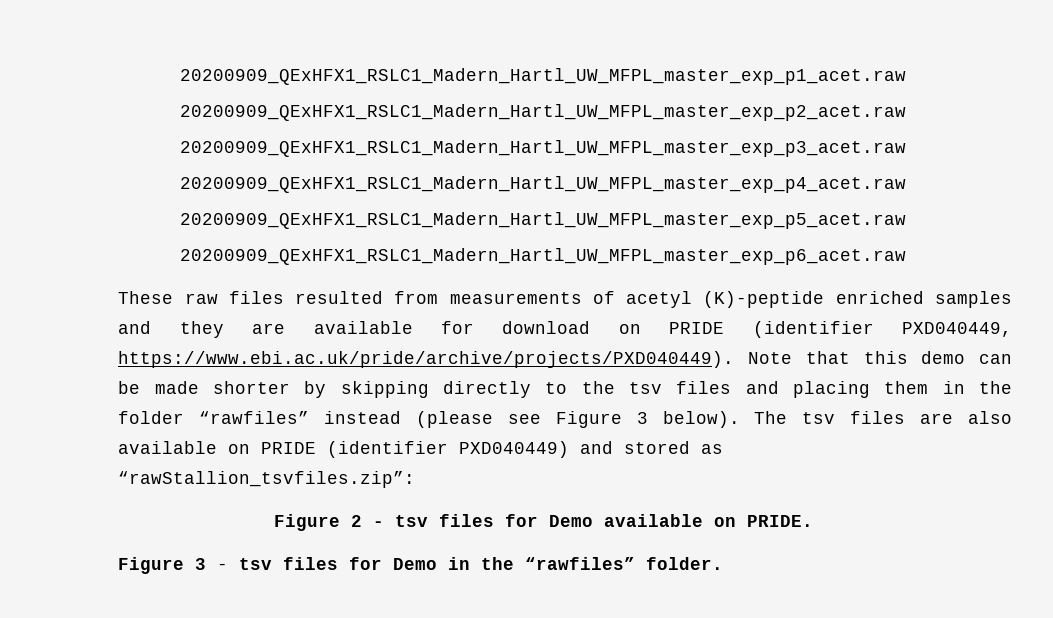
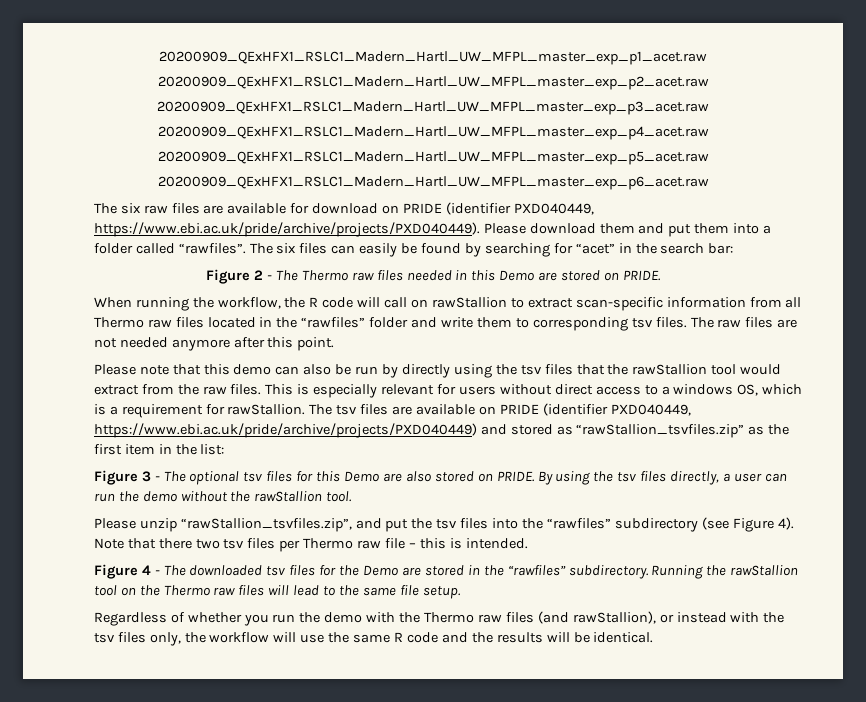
- These raw files resulted from measurements of acetyl (K)-peptide enriched samples and they are available for download on PRIDE (identifier PXD040449, https://www.ebi.ac.uk/pride/archive/projects/PXD040449). Note that this demo can be made shorter by skipping directly to the tsv files and placing them in the folder “rawfiles” instead (please see Figure 3 below).
+ The six raw files are available for download on PRIDE (identifier PXD040449, https://www.ebi.ac.uk/pride/archive/projects/PXD040449). Please download them and put them into a folder called “rawfiles”. The six files can easily be found by searching for “acet” in the search bar:
+ Figure 2 - The Thermo raw files needed in this Demo are stored on PRIDE.
+ When running the workflow, the R code will call on rawStallion to extract scan-specific information from all Thermo raw files located in the “rawfiles” folder and write them to corresponding tsv files. The raw files are not needed anymore after this point.
+ Please note that this demo can also be run by directly using the tsv files that the rawStallion tool would extract from the raw files. This is especially relevant for users without direct access to a windows OS, which is a requirement for rawStallion.
- The tsv files are also available on PRIDE (identifier PXD040449) and stored as “rawStallion_tsvfiles.zip”:
- Figure 2 - tsv files for Demo available on PRIDE.
+ The tsv files are available on PRIDE (identifier PXD040449, https://www.ebi.ac.uk/pride/archive/projects/PXD040449) and stored as “rawStallion_tsvfiles.zip” as the first item in the list:
- Figure 3 - tsv files for Demo in the “rawfiles” folder.
+ Figure 3 - The optional tsv files for this Demo are also stored on PRIDE. By using the tsv files directly, a user can run the demo without the rawStallion tool.
+ Please unzip “rawStallion_tsvfiles.zip”, and put the tsv files into the “rawfiles” subdirectory (see Figure 4). Note that there two tsv files per Thermo raw file – this is intended.
+ Figure 4 - The downloaded tsv files for the Demo are stored in the “rawfiles” subdirectory. Running the rawStallion tool on the Thermo raw files will lead to the same file setup.
+ Regardless of whether you run the demo with the Thermo raw files (and rawStallion), or instead with the tsv files only, the workflow will use the same R code and the results will be identical.

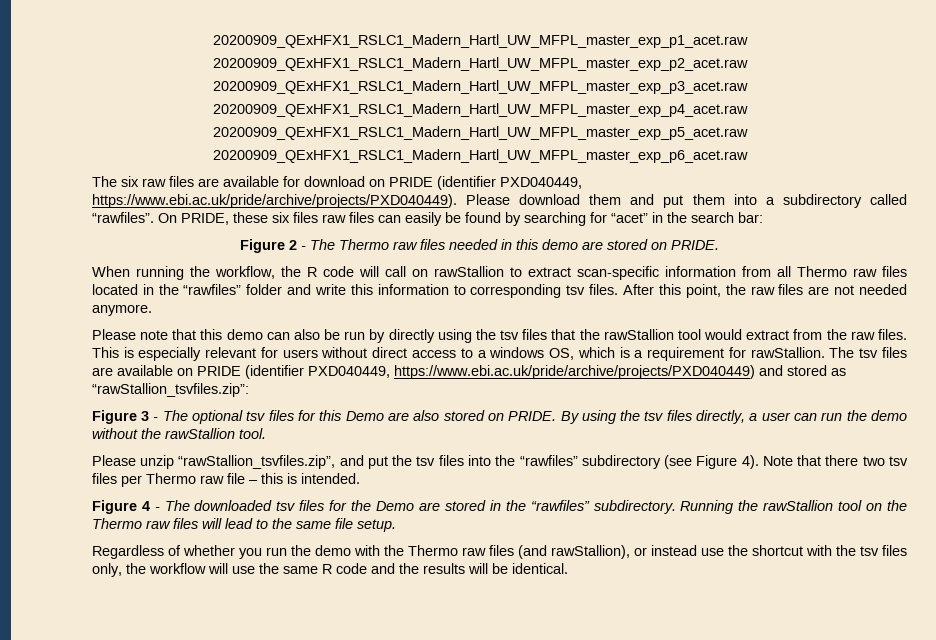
- The six raw files are available for download on PRIDE (identifier PXD040449, https://www.ebi.ac.uk/pride/archive/projects/PXD040449). Please download them and put them into a folder called “rawfiles”.
+ The six raw files are available for download on PRIDE (identifier PXD040449, https://www.ebi.ac.uk/pride/archive/projects/PXD040449). Please download them and put them into a subdirectory called “rawfiles”.
- The six files can easily be found by searching for “acet” in the search bar:
+ On PRIDE, these six files raw files can easily be found by searching for “acet” in the search bar:
- Figure 2 - The Thermo raw files needed in this Demo are stored on PRIDE.
+ Figure 2 - The Thermo raw files needed in this demo are stored on PRIDE.
- When running the workflow, the R code will call on rawStallion to extract scan-specific information from all Thermo raw files located in the “rawfiles” folder and write them to corresponding tsv files.
+ When running the workflow, the R code will call on rawStallion to extract scan-specific information from all Thermo raw files located in the “rawfiles” folder and write this information to corresponding tsv files.
- The raw files are not needed anymore after this point.
+ After this point, the raw files are not needed anymore.
- The tsv files are available on PRIDE (identifier PXD040449, https://www.ebi.ac.uk/pride/archive/projects/PXD040449) and stored as “rawStallion_tsvfiles.zip” as the first item in the list:
+ The tsv files are available on PRIDE (identifier PXD040449, https://www.ebi.ac.uk/pride/archive/projects/PXD040449) and stored as “rawStallion_tsvfiles.zip”:
- Regardless of whether you run the demo with the Thermo raw files (and rawStallion), or instead with the tsv files only, the workflow will use the same R code and the results will be identical.
+ Regardless of whether you run the demo with the Thermo raw files (and rawStallion), or instead use the shortcut with the tsv files only, the workflow will use the same R code and the results will be identical.

